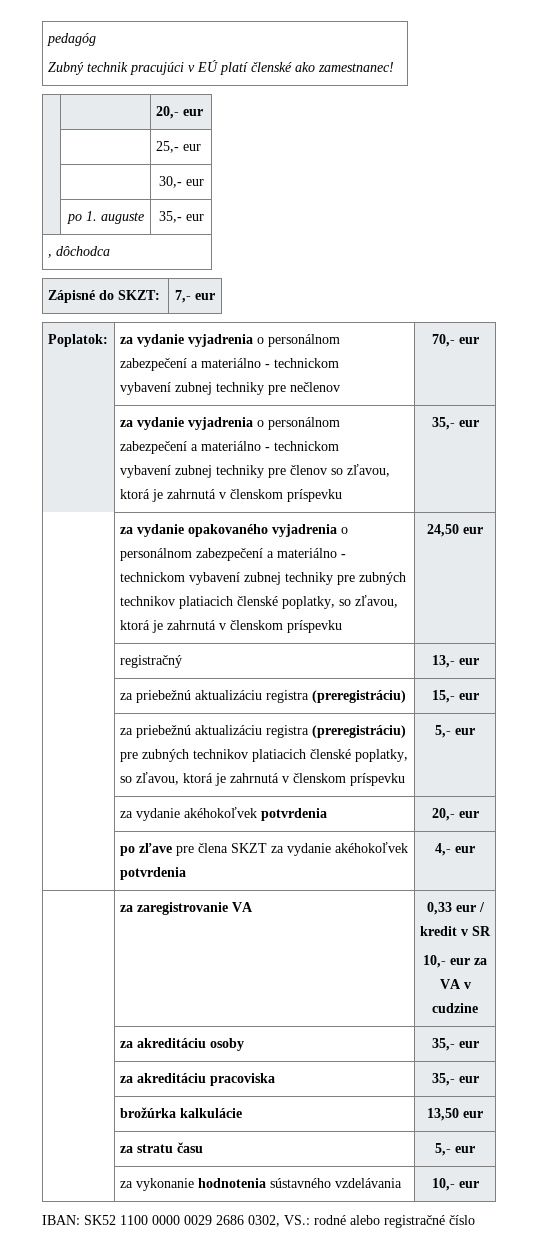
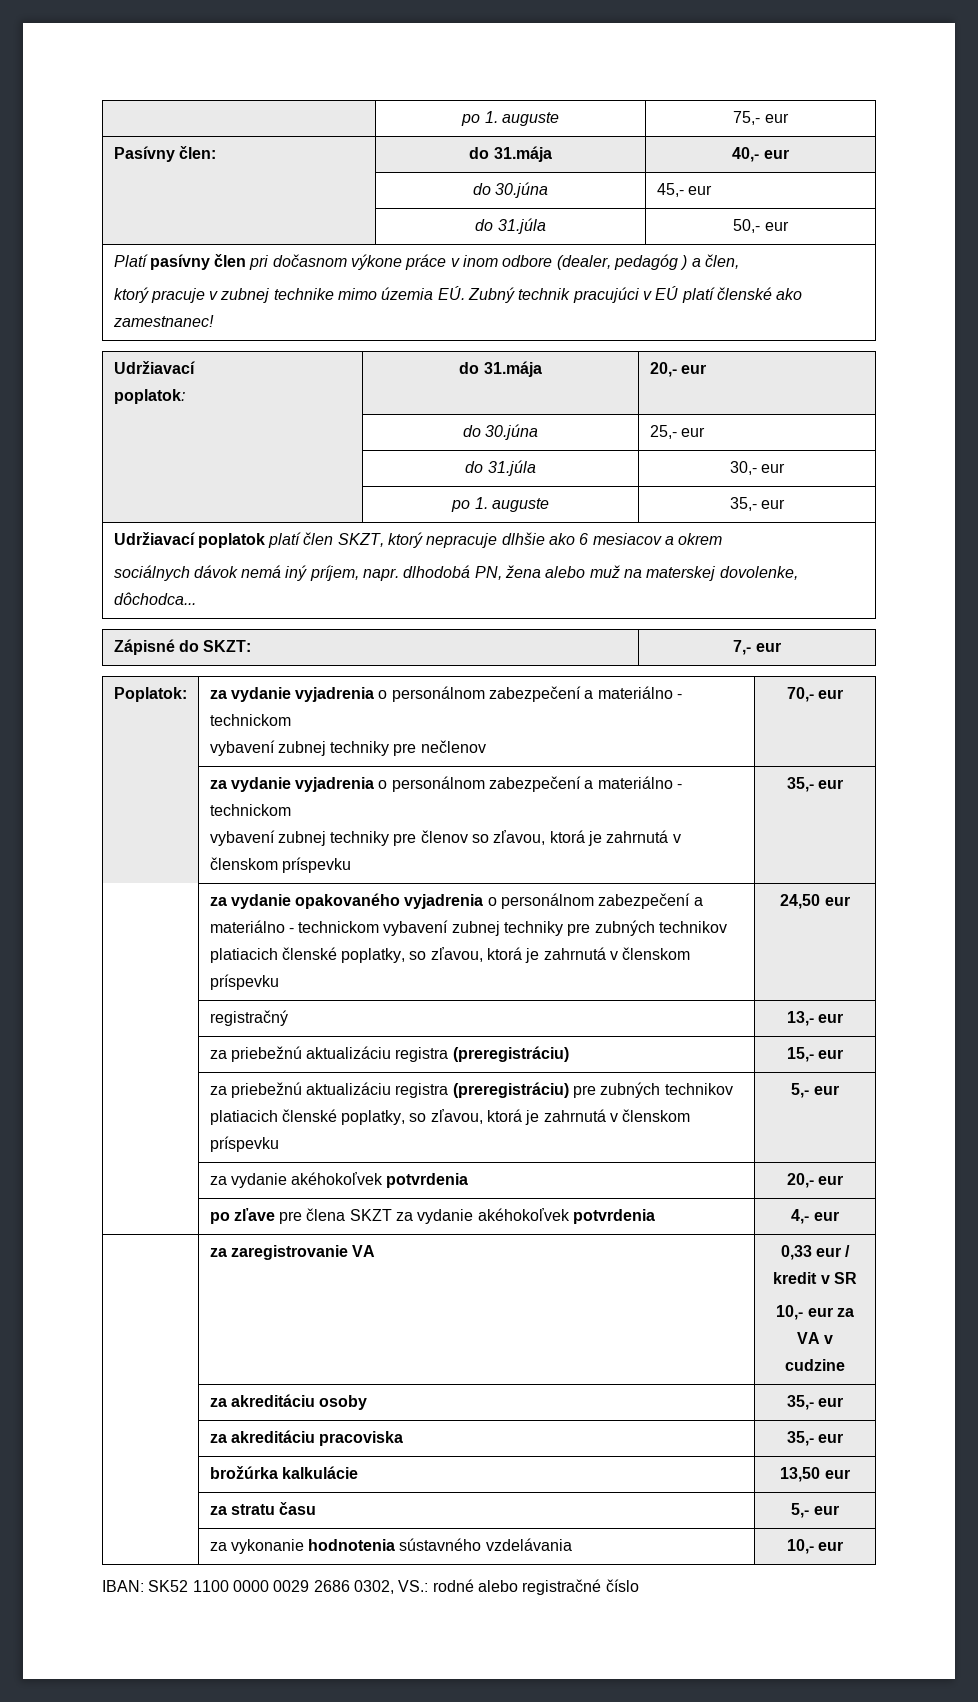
- pedagóg
- Zubný technik pracujúci v EÚ platí členské ako zamestnanec!
- | | 20,- eur
- | | 25,- eur
+ | po 1. auguste | 75,- eur
+ Pasívny člen: | do 31.mája | 40,- eur
+ | do 30.júna | 45,- eur
+ | do 31.júla | 50,- eur
+ Platí pasívny člen pri dočasnom výkone práce v inom odbore (dealer, pedagóg ) a člen,
+ ktorý pracuje v zubnej technike mimo územia EÚ. Zubný technik pracujúci v EÚ platí členské ako zamestnanec!
+ Udržiavací
+ poplatok: | do 31.mája | 20,- eur
+ | do 30.júna | 25,- eur
- | | 30,- eur
+ | do 31.júla | 30,- eur
- , dôchodca
+ Udržiavací poplatok platí člen SKZT, ktorý nepracuje dlhšie ako 6 mesiacov a okrem
+ sociálnych dávok nemá iný príjem, napr. dlhodobá PN, žena alebo muž na materskej dovolenke, dôchodca...

